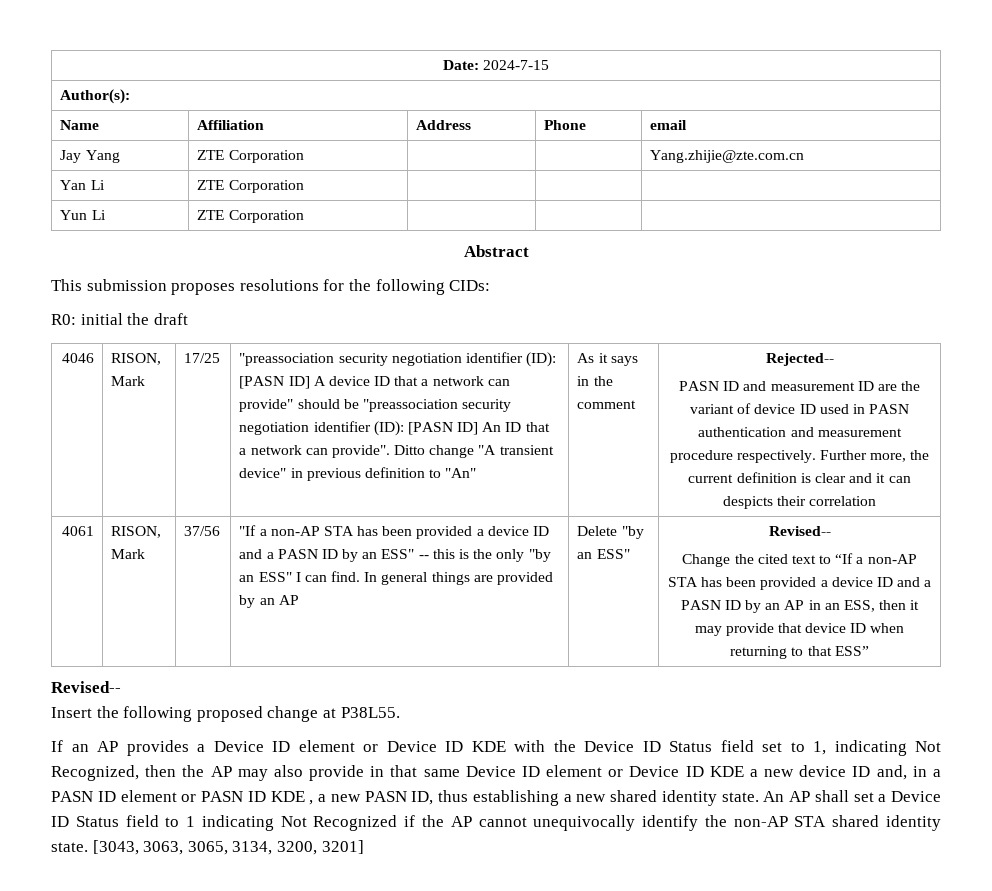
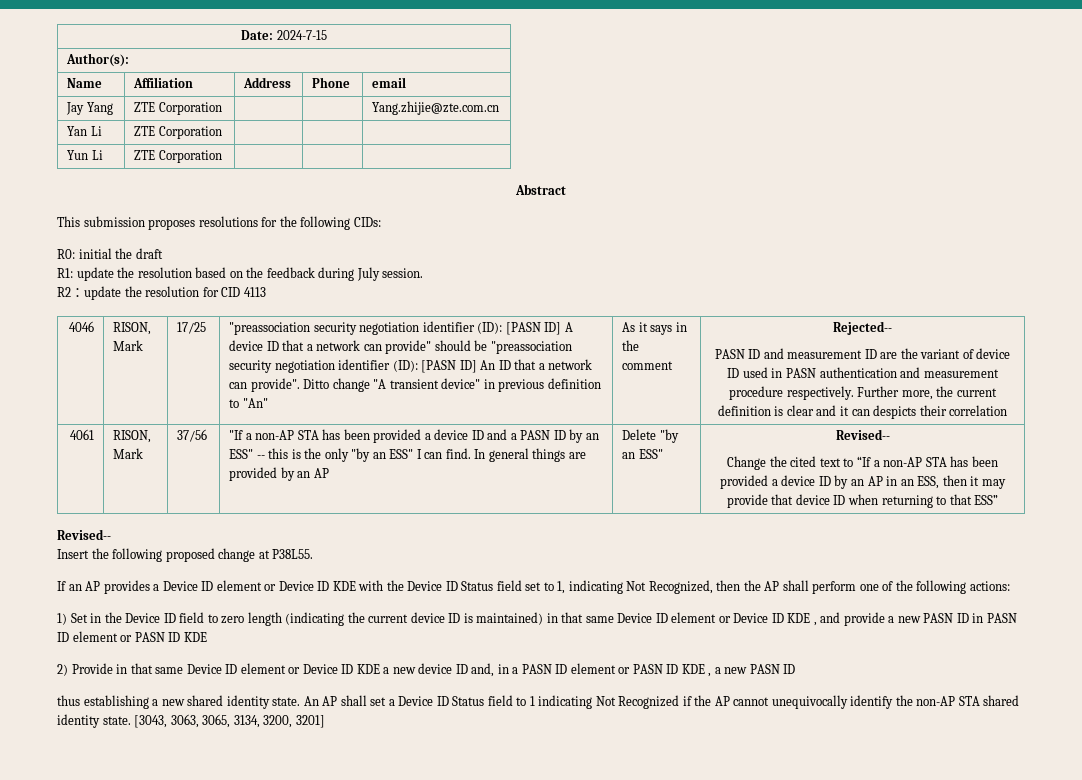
+ R1: update the resolution based on the feedback during July session.
+ R2：update the resolution for CID 4113
- Change the cited text to “If a non-AP STA has been provided a device ID and a PASN ID by an AP in an ESS, then it may provide that device ID when returning to that ESS”
+ Change the cited text to “If a non-AP STA has been provided a device ID by an AP in an ESS, then it may provide that device ID when returning to that ESS”
- If an AP provides a Device ID element or Device ID KDE with the Device ID Status field set to 1, indicating Not Recognized, then the AP may also provide in that same Device ID element or Device ID KDE a new device ID and, in a PASN ID element or PASN ID KDE , a new PASN ID, thus establishing a new shared identity state.
+ If an AP provides a Device ID element or Device ID KDE with the Device ID Status field set to 1, indicating Not Recognized, then the AP shall perform one of the following actions:
+ 1) Set in the Device ID field to zero length (indicating the current device ID is maintained) in that same Device ID element or Device ID KDE , and provide a new PASN ID in PASN ID element or PASN ID KDE
+ 2) Provide in that same Device ID element or Device ID KDE a new device ID and, in a PASN ID element or PASN ID KDE , a new PASN ID
+ thus establishing a new shared identity state.

